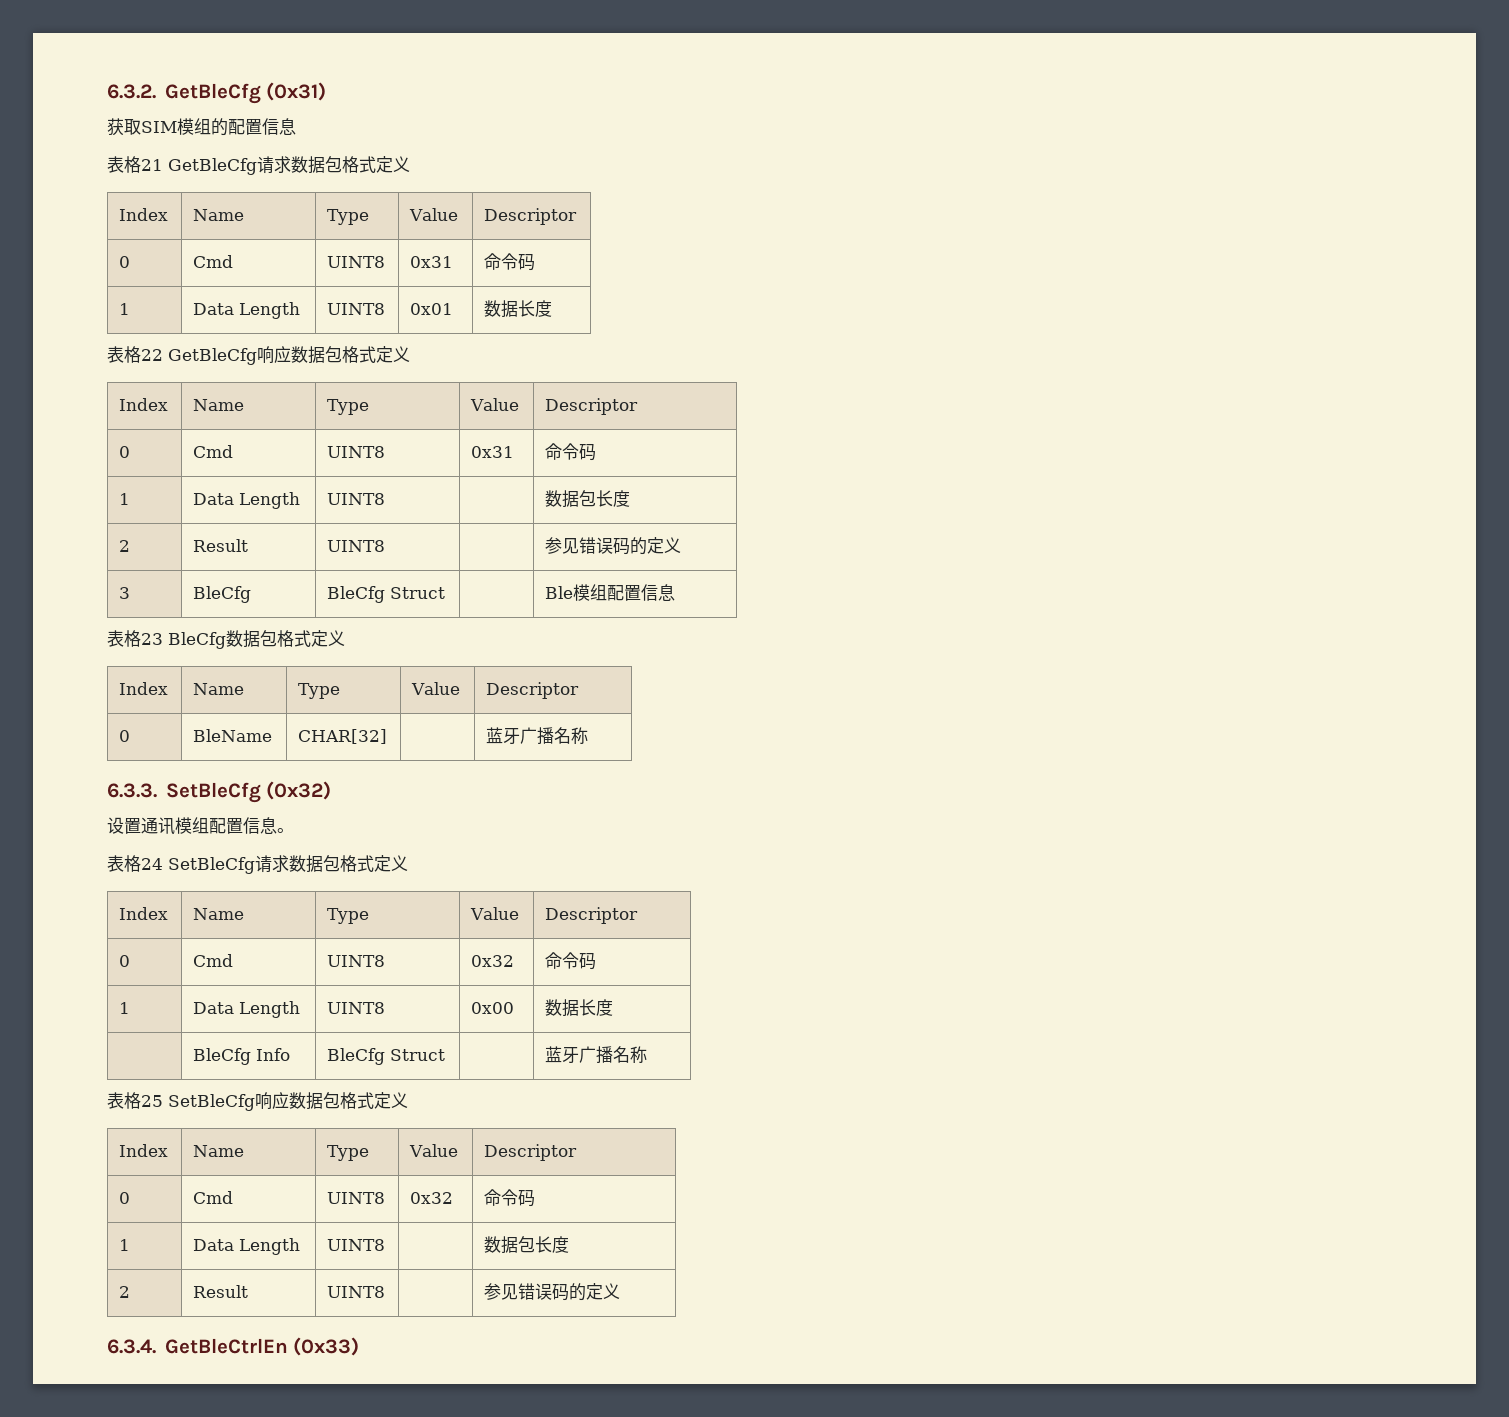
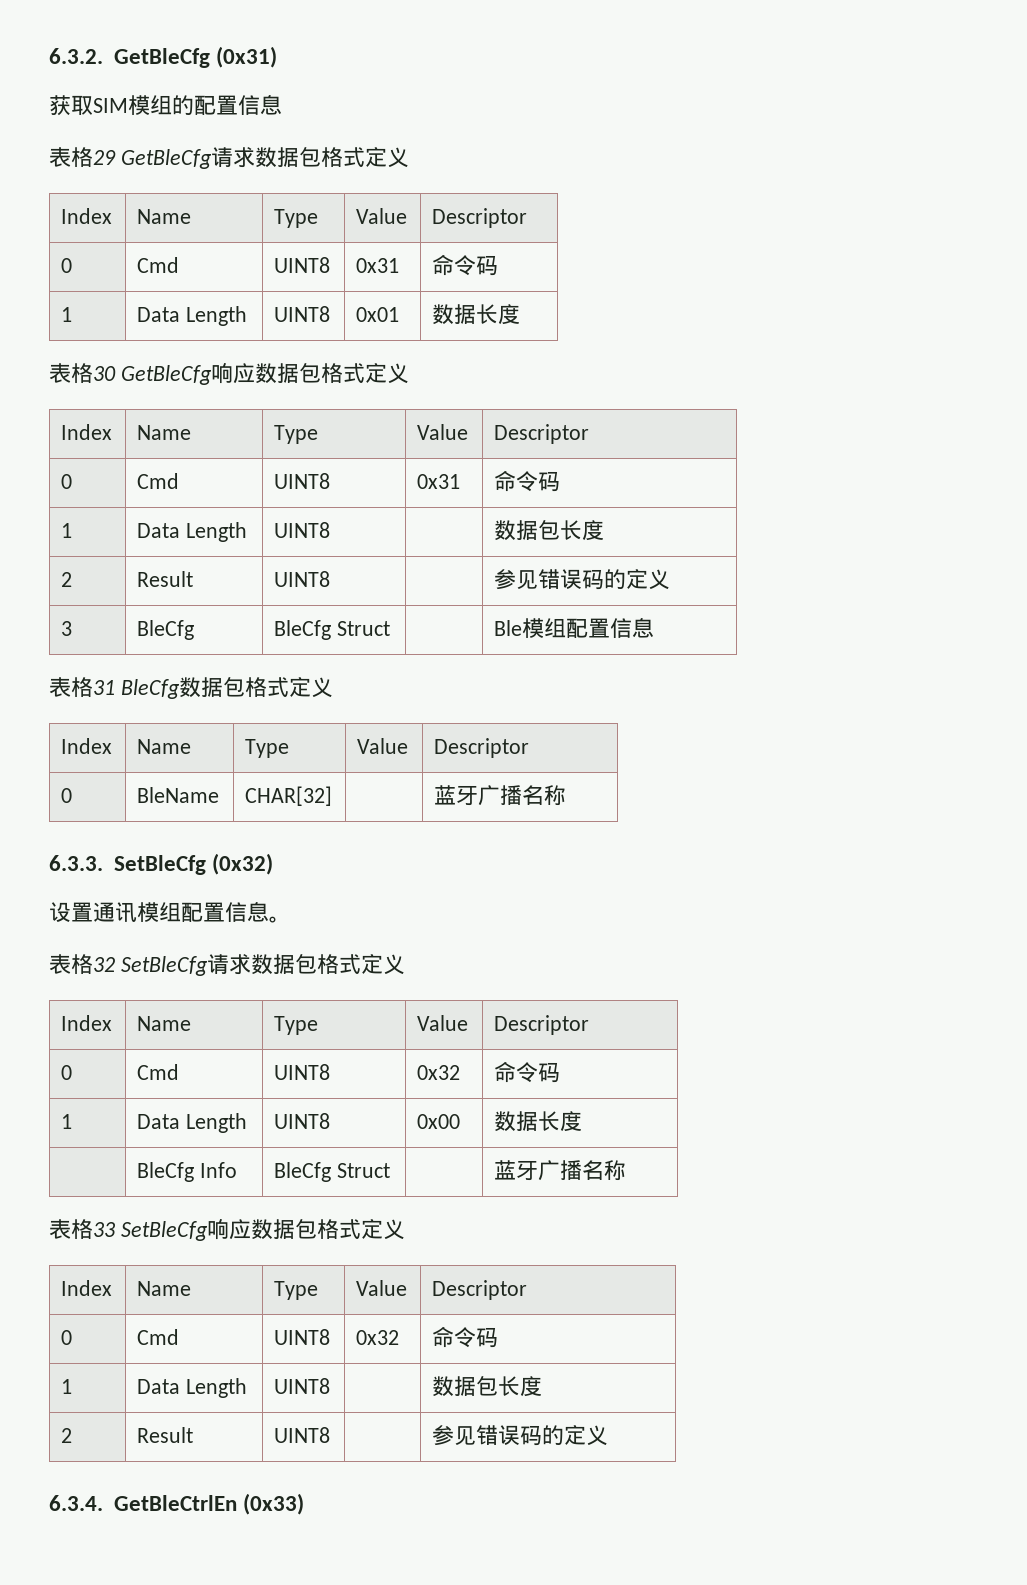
- 表格21 GetBleCfg请求数据包格式定义
+ 表格29 GetBleCfg请求数据包格式定义
- 表格22 GetBleCfg响应数据包格式定义
+ 表格30 GetBleCfg响应数据包格式定义
- 表格23 BleCfg数据包格式定义
+ 表格31 BleCfg数据包格式定义
- 表格24 SetBleCfg请求数据包格式定义
+ 表格32 SetBleCfg请求数据包格式定义
- 表格25 SetBleCfg响应数据包格式定义
+ 表格33 SetBleCfg响应数据包格式定义

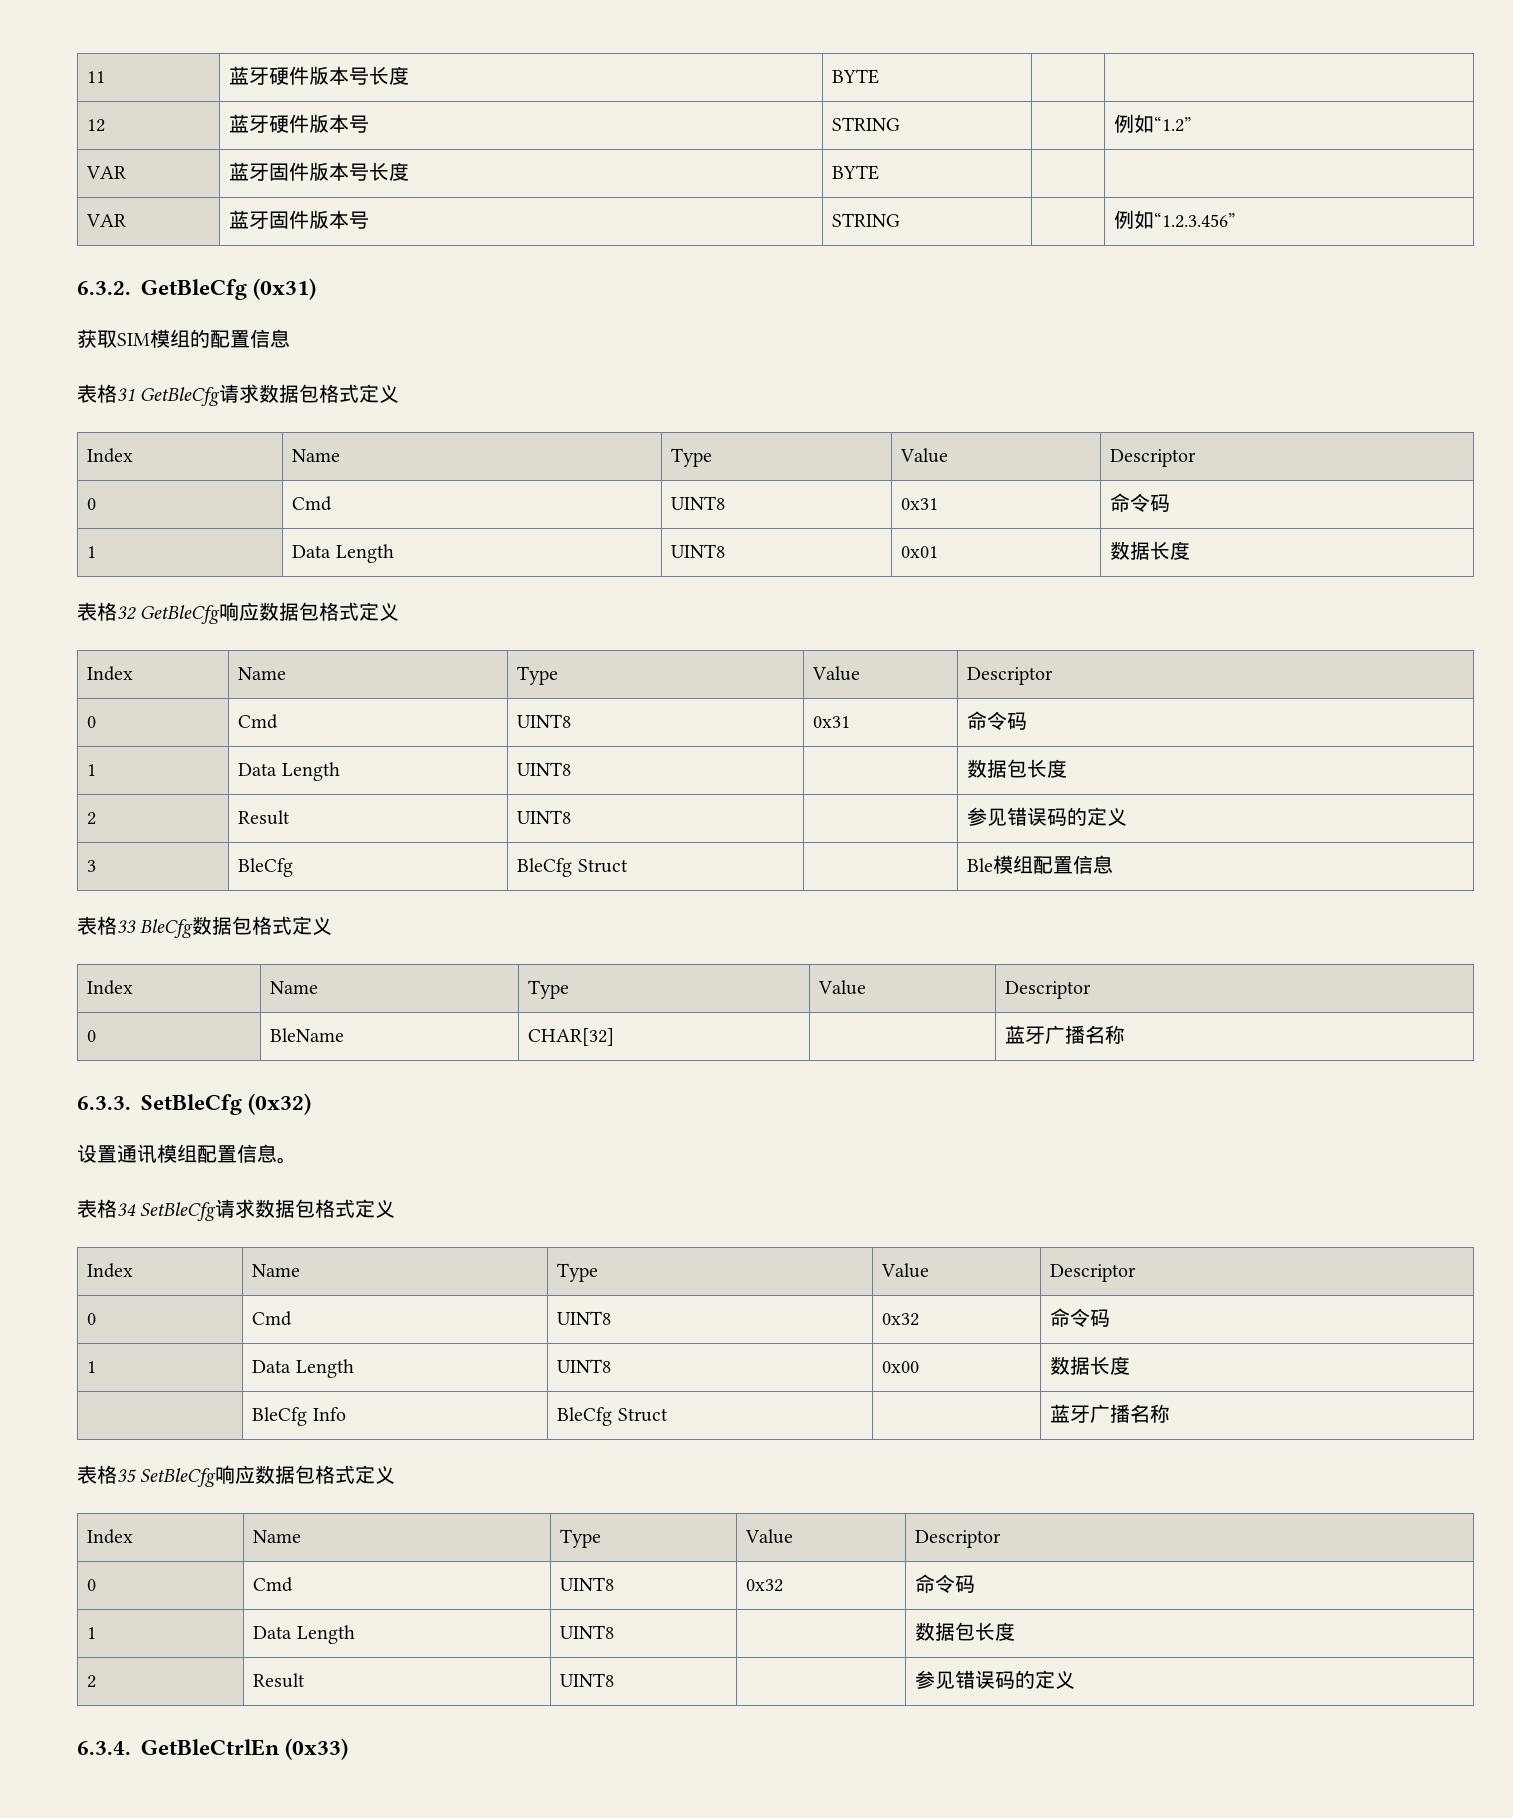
+ 11 | 蓝牙硬件版本号长度 | BYTE | |
+ 12 | 蓝牙硬件版本号 | STRING | | 例如“1.2”
+ VAR | 蓝牙固件版本号长度 | BYTE | |
+ VAR | 蓝牙固件版本号 | STRING | | 例如“1.2.3.456”
- 表格29 GetBleCfg请求数据包格式定义
+ 表格31 GetBleCfg请求数据包格式定义
- 表格30 GetBleCfg响应数据包格式定义
+ 表格32 GetBleCfg响应数据包格式定义
- 表格31 BleCfg数据包格式定义
+ 表格33 BleCfg数据包格式定义
- 表格32 SetBleCfg请求数据包格式定义
+ 表格34 SetBleCfg请求数据包格式定义
- 表格33 SetBleCfg响应数据包格式定义
+ 表格35 SetBleCfg响应数据包格式定义

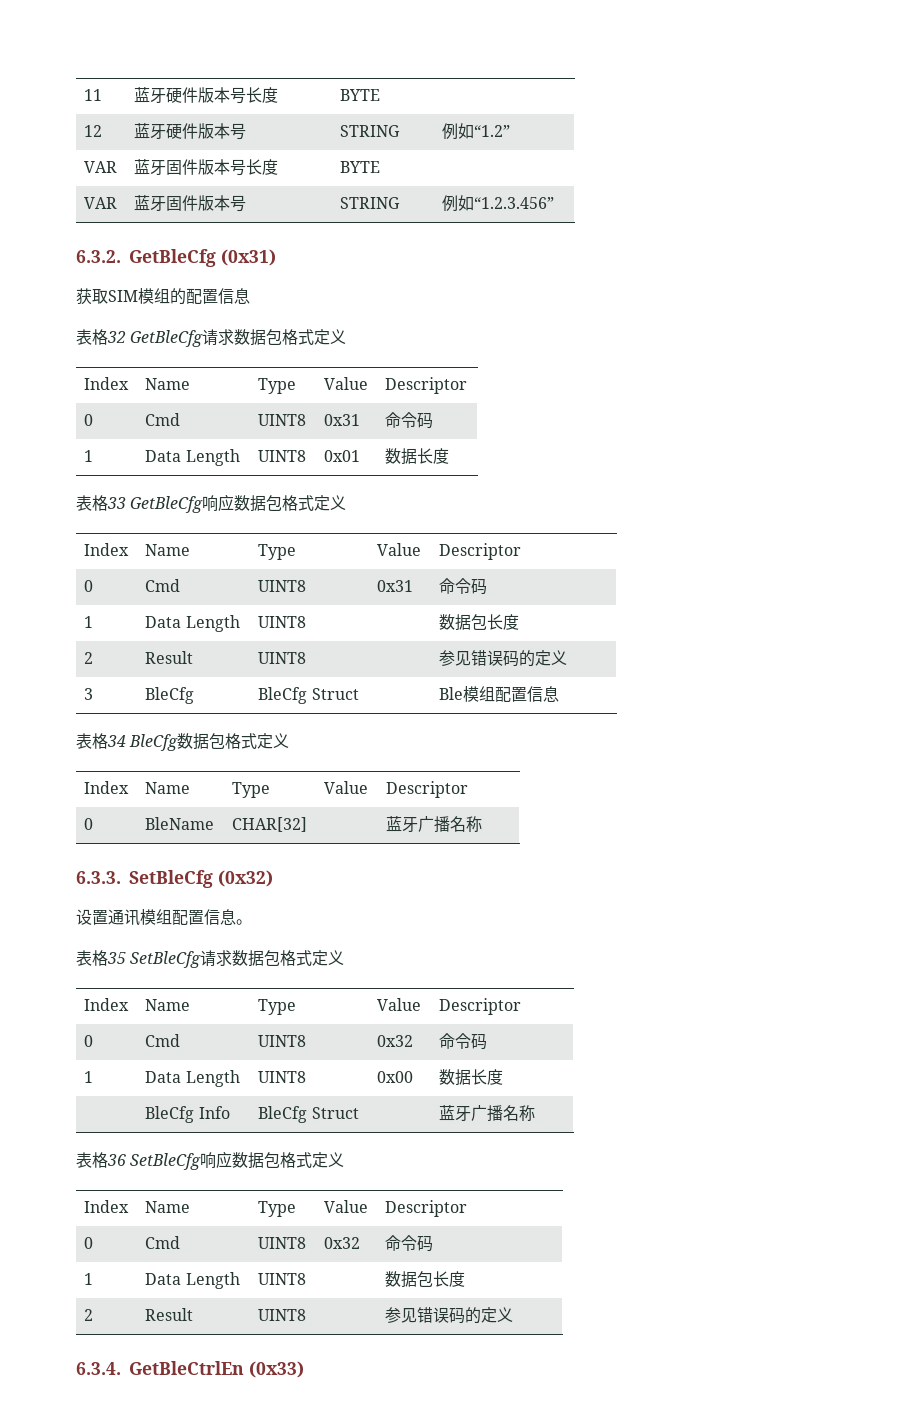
- 表格31 GetBleCfg请求数据包格式定义
+ 表格32 GetBleCfg请求数据包格式定义
- 表格32 GetBleCfg响应数据包格式定义
+ 表格33 GetBleCfg响应数据包格式定义
- 表格33 BleCfg数据包格式定义
+ 表格34 BleCfg数据包格式定义
- 表格34 SetBleCfg请求数据包格式定义
+ 表格35 SetBleCfg请求数据包格式定义
- 表格35 SetBleCfg响应数据包格式定义
+ 表格36 SetBleCfg响应数据包格式定义

